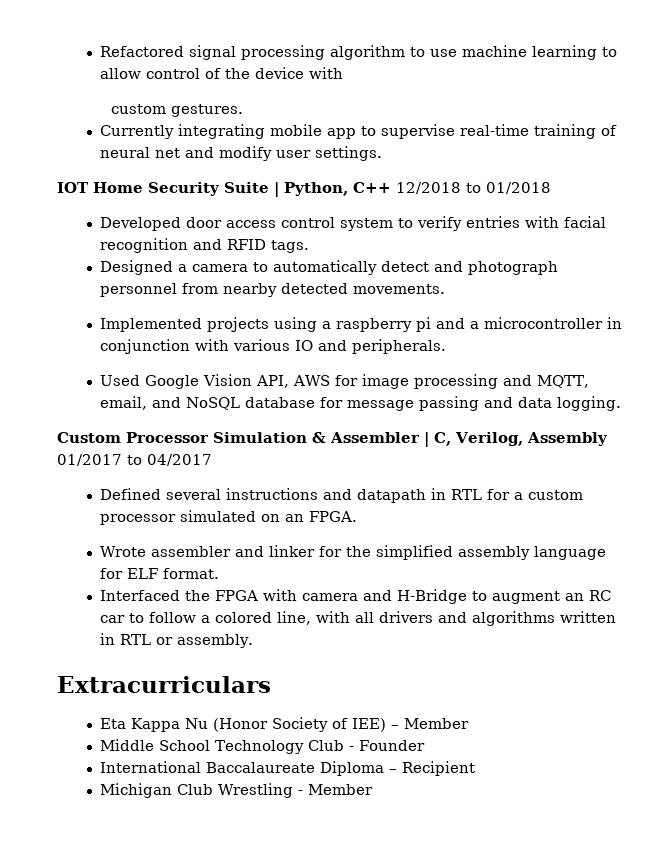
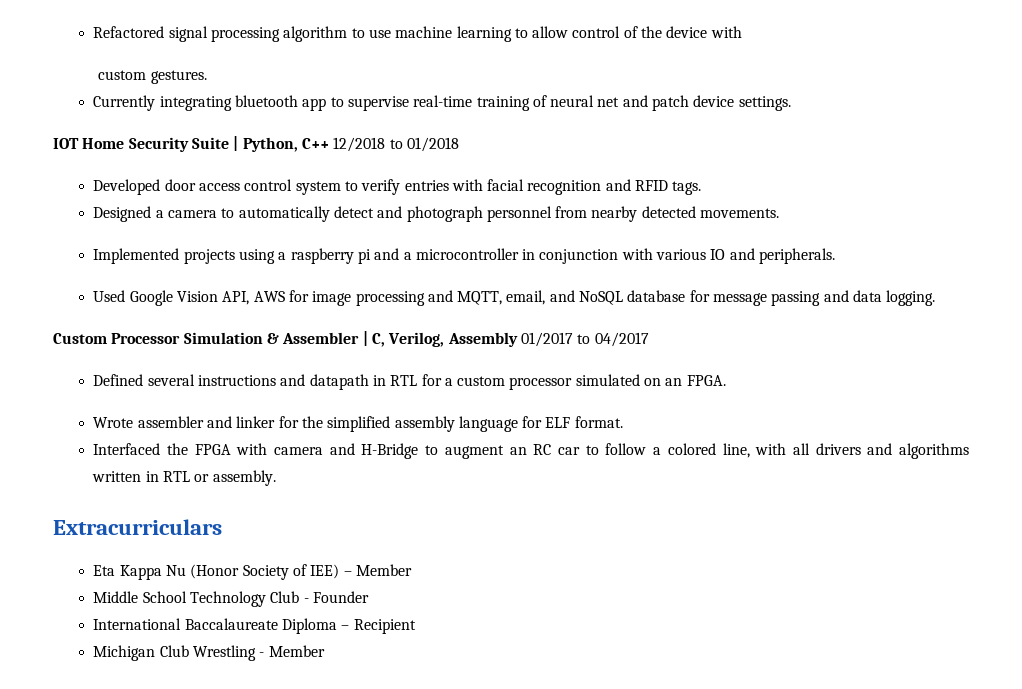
- Currently integrating mobile app to supervise real-time training of neural net and modify user settings.
+ Currently integrating bluetooth app to supervise real-time training of neural net and patch device settings.

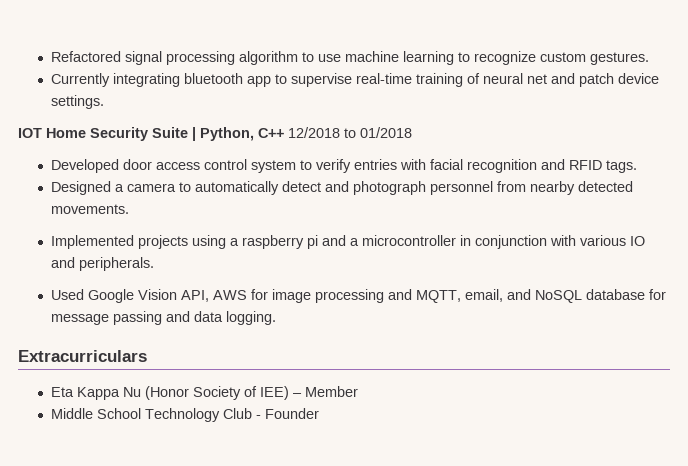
- Refactored signal processing algorithm to use machine learning to allow control of the device with
- custom gestures.
+ Refactored signal processing algorithm to use machine learning to recognize custom gestures.
- Custom Processor Simulation & Assembler | C, Verilog, Assembly 01/2017 to 04/2017
- Defined several instructions and datapath in RTL for a custom processor simulated on an FPGA.
- Wrote assembler and linker for the simplified assembly language for ELF format.
- Interfaced the FPGA with camera and H-Bridge to augment an RC car to follow a colored line, with all drivers and algorithms written in RTL or assembly.
- International Baccalaureate Diploma – Recipient
- Michigan Club Wrestling - Member

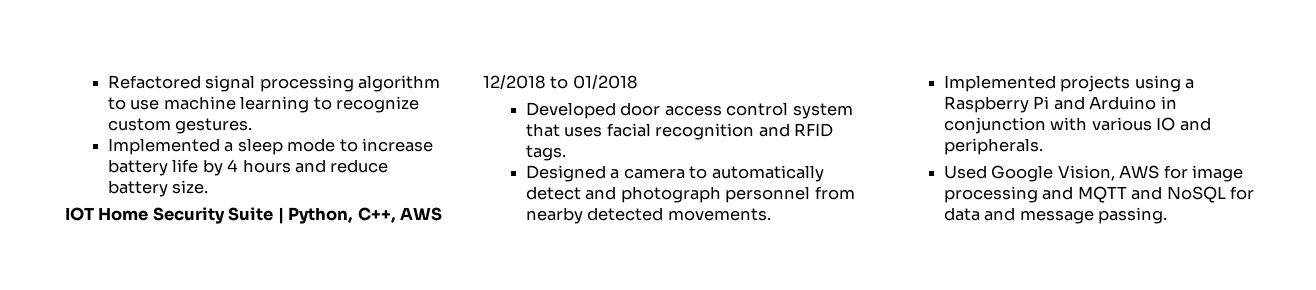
- Currently integrating bluetooth app to supervise real-time training of neural net and patch device settings.
+ Implemented a sleep mode to increase battery life by 4 hours and reduce battery size.
- IOT Home Security Suite | Python, C++ 12/2018 to 01/2018
+ IOT Home Security Suite | Python, C++, AWS 12/2018 to 01/2018
- Developed door access control system to verify entries with facial recognition and RFID tags.
+ Developed door access control system that uses facial recognition and RFID tags.
- Implemented projects using a raspberry pi and a microcontroller in conjunction with various IO and peripherals.
+ Implemented projects using a Raspberry Pi and Arduino in conjunction with various IO and peripherals.
- Used Google Vision API, AWS for image processing and MQTT, email, and NoSQL database for message passing and data logging.
- Extracurriculars
- Eta Kappa Nu (Honor Society of IEE) – Member
- Middle School Technology Club - Founder
+ Used Google Vision, AWS for image processing and MQTT and NoSQL for data and message passing.

